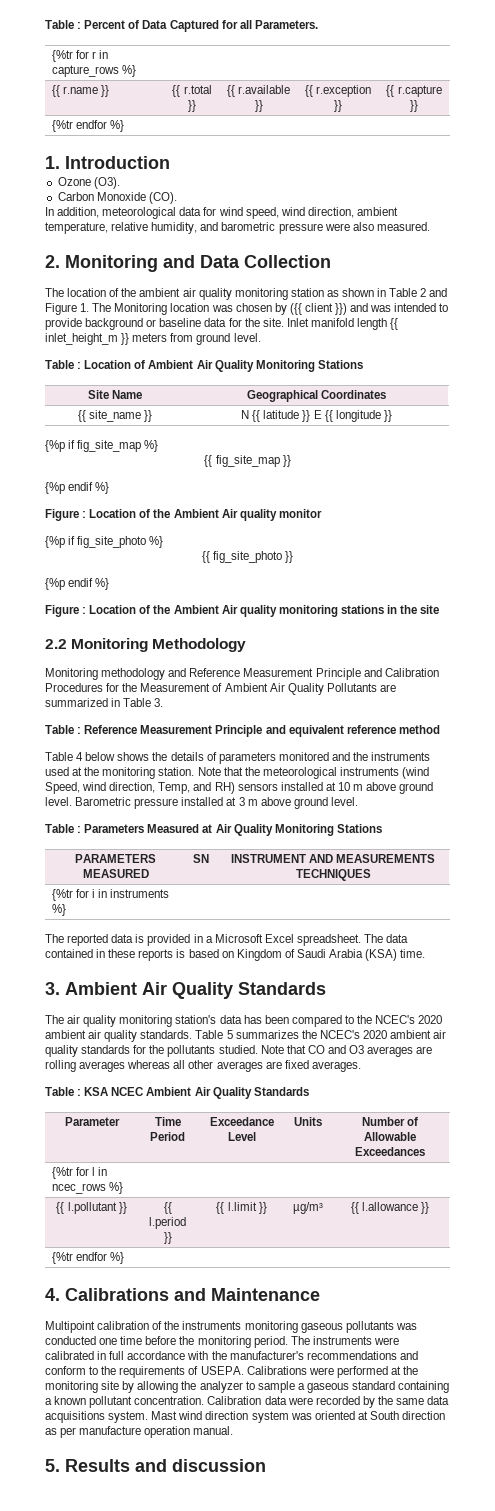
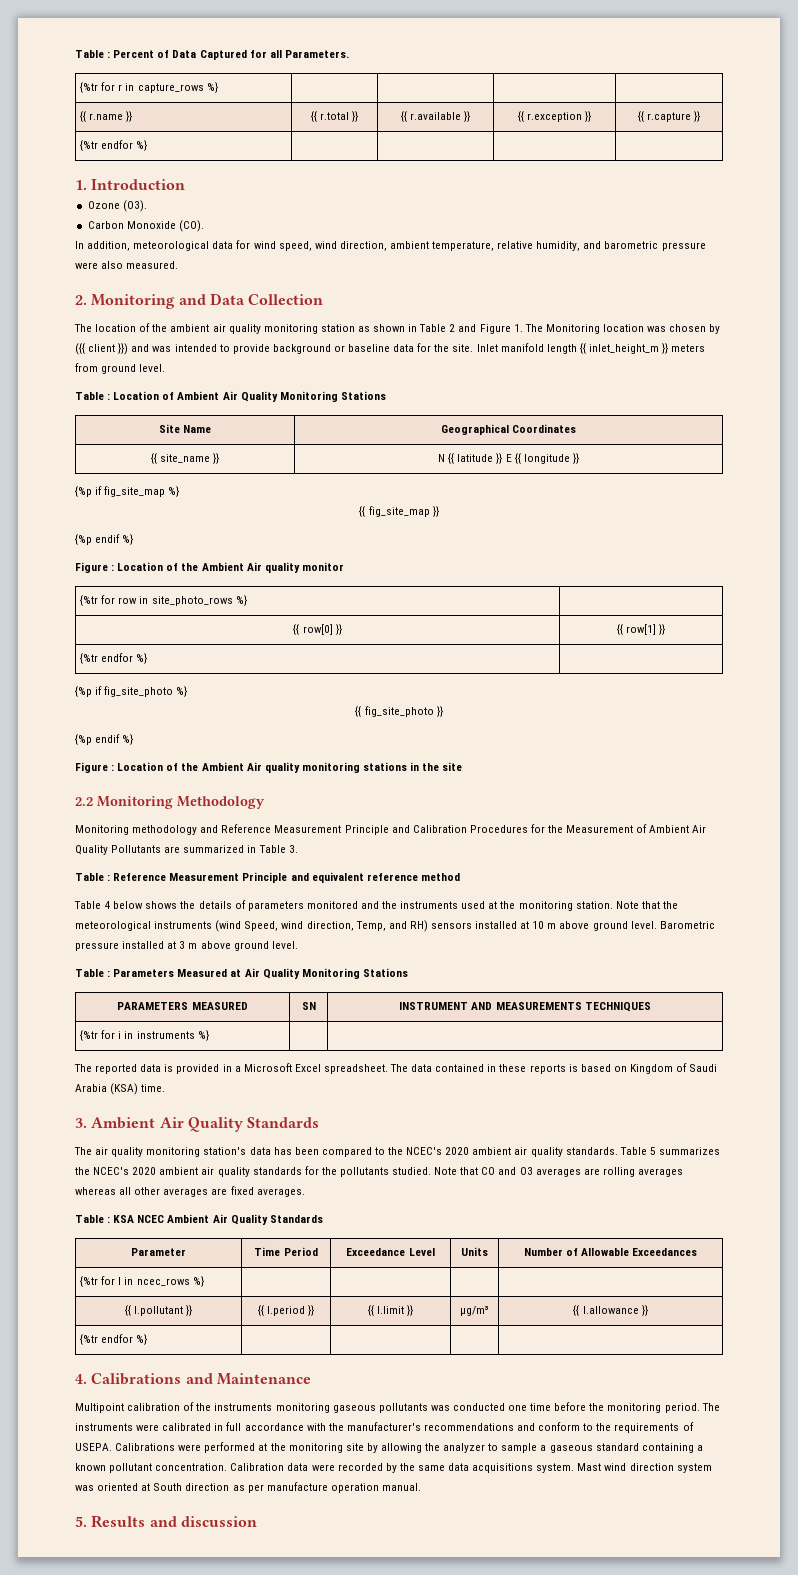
+ {%tr for row in site_photo_rows %} |
+ {{ row[0] }} | {{ row[1] }}
+ {%tr endfor %} |

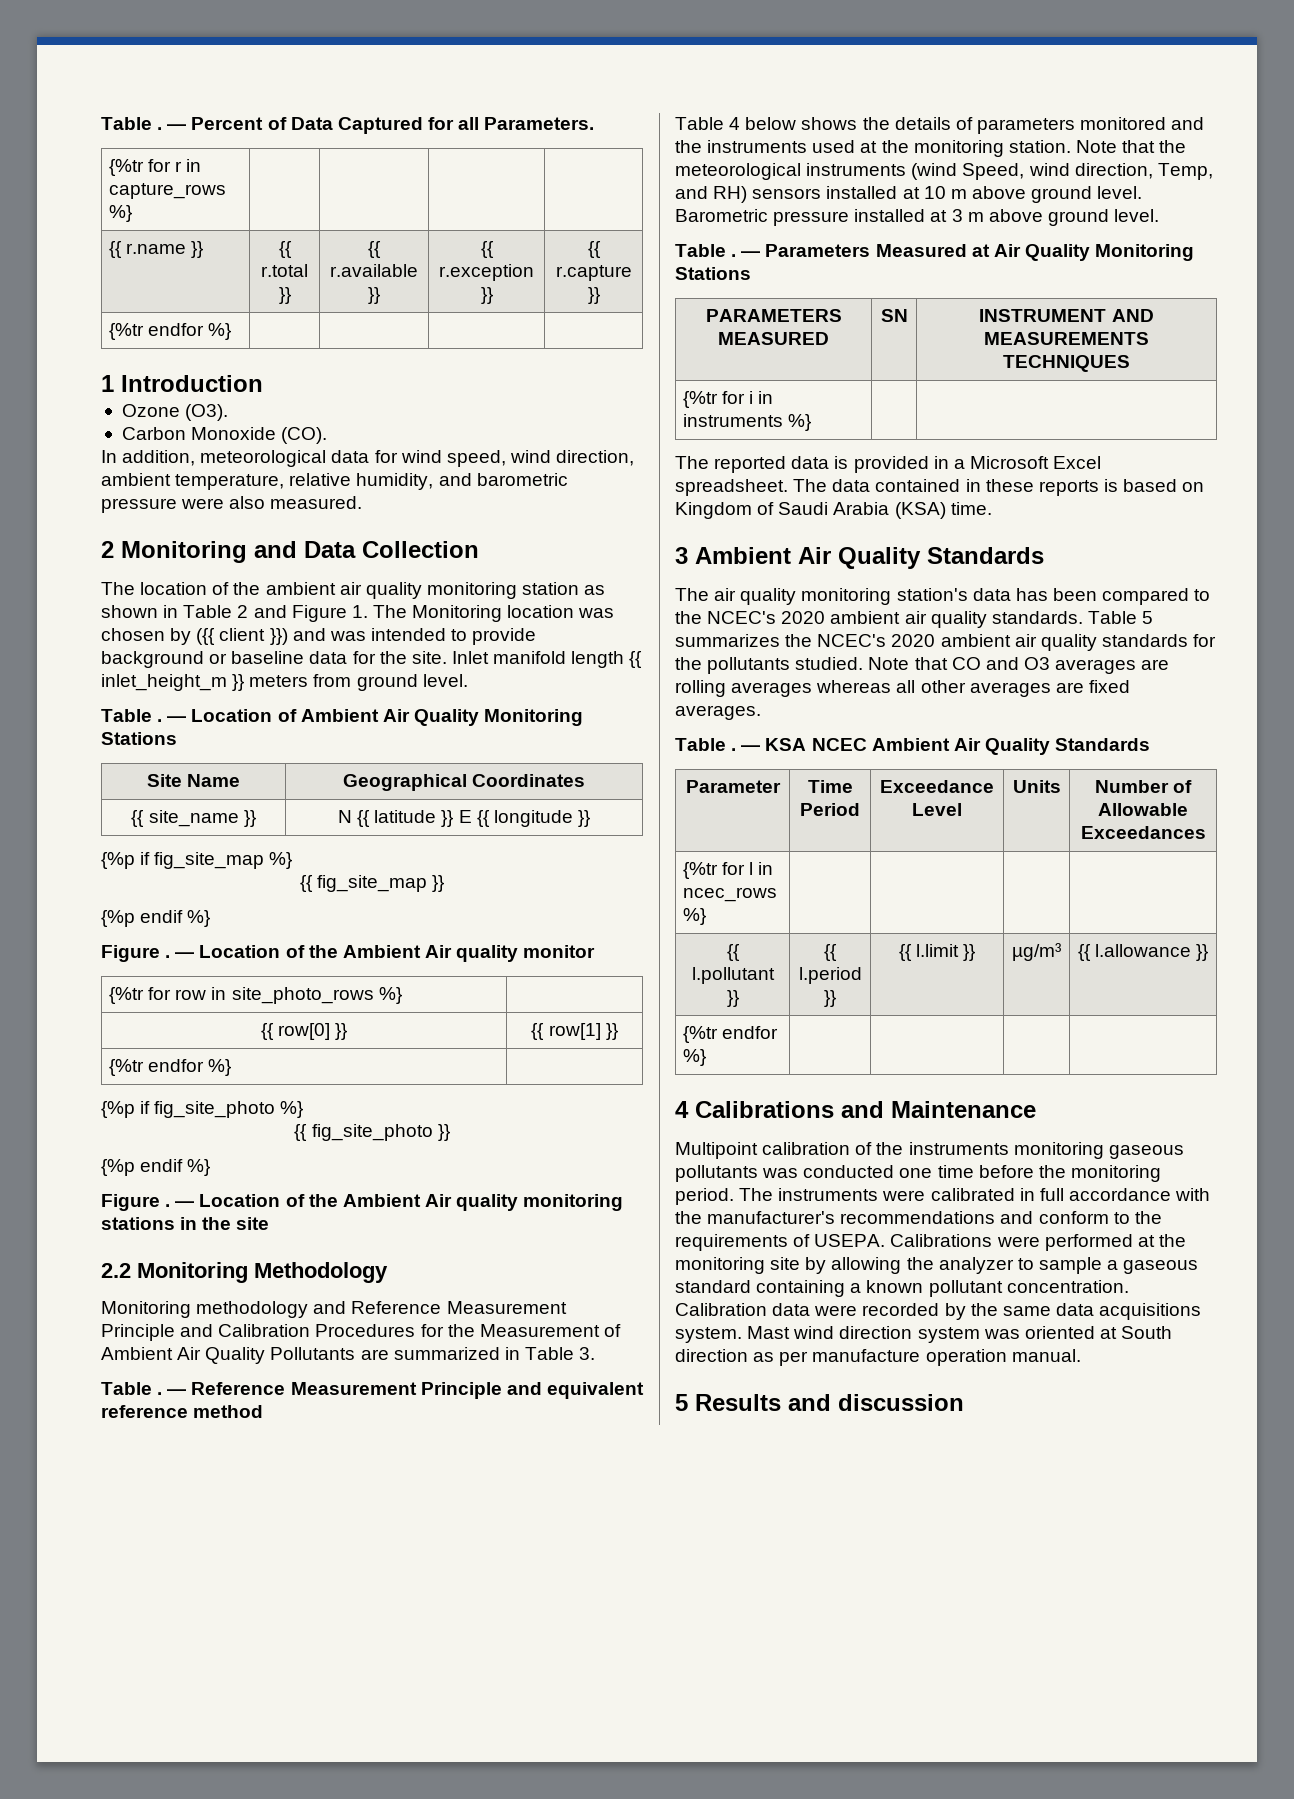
- Table : Percent of Data Captured for all Parameters.
+ Table . — Percent of Data Captured for all Parameters.
- 1. Introduction
+ 1 Introduction
- 2. Monitoring and Data Collection
+ 2 Monitoring and Data Collection
- Table : Location of Ambient Air Quality Monitoring Stations
+ Table . — Location of Ambient Air Quality Monitoring Stations
- Figure : Location of the Ambient Air quality monitor
+ Figure . — Location of the Ambient Air quality monitor
- Figure : Location of the Ambient Air quality monitoring stations in the site
+ Figure . — Location of the Ambient Air quality monitoring stations in the site
- Table : Reference Measurement Principle and equivalent reference method
+ Table . — Reference Measurement Principle and equivalent reference method
- Table : Parameters Measured at Air Quality Monitoring Stations
+ Table . — Parameters Measured at Air Quality Monitoring Stations
- 3. Ambient Air Quality Standards
+ 3 Ambient Air Quality Standards
- Table : KSA NCEC Ambient Air Quality Standards
+ Table . — KSA NCEC Ambient Air Quality Standards
- 4. Calibrations and Maintenance
+ 4 Calibrations and Maintenance
- 5. Results and discussion
+ 5 Results and discussion

